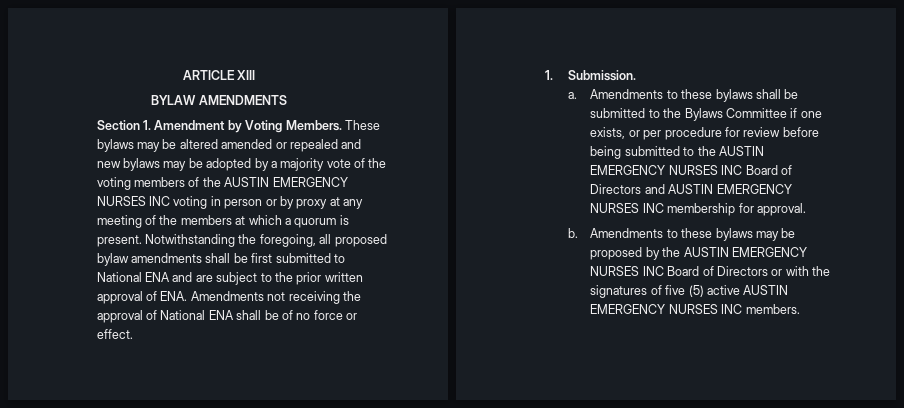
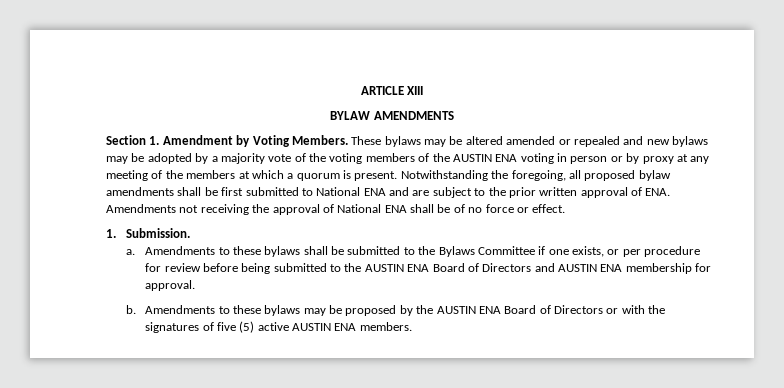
- These bylaws may be altered amended or repealed and new bylaws may be adopted by a majority vote of the voting members of the AUSTIN EMERGENCY NURSES INC voting in person or by proxy at any meeting of the members at which a quorum is present.
+ These bylaws may be altered amended or repealed and new bylaws may be adopted by a majority vote of the voting members of the AUSTIN ENA voting in person or by proxy at any meeting of the members at which a quorum is present.
- Amendments to these bylaws shall be submitted to the Bylaws Committee if one exists, or per procedure for review before being submitted to the AUSTIN EMERGENCY NURSES INC Board of Directors and AUSTIN EMERGENCY NURSES INC membership for approval.
+ Amendments to these bylaws shall be submitted to the Bylaws Committee if one exists, or per procedure for review before being submitted to the AUSTIN ENA Board of Directors and AUSTIN ENA membership for approval.
- Amendments to these bylaws may be proposed by the AUSTIN EMERGENCY NURSES INC Board of Directors or with the signatures of five (5) active AUSTIN EMERGENCY NURSES INC members.
+ Amendments to these bylaws may be proposed by the AUSTIN ENA Board of Directors or with the signatures of five (5) active AUSTIN ENA members.

